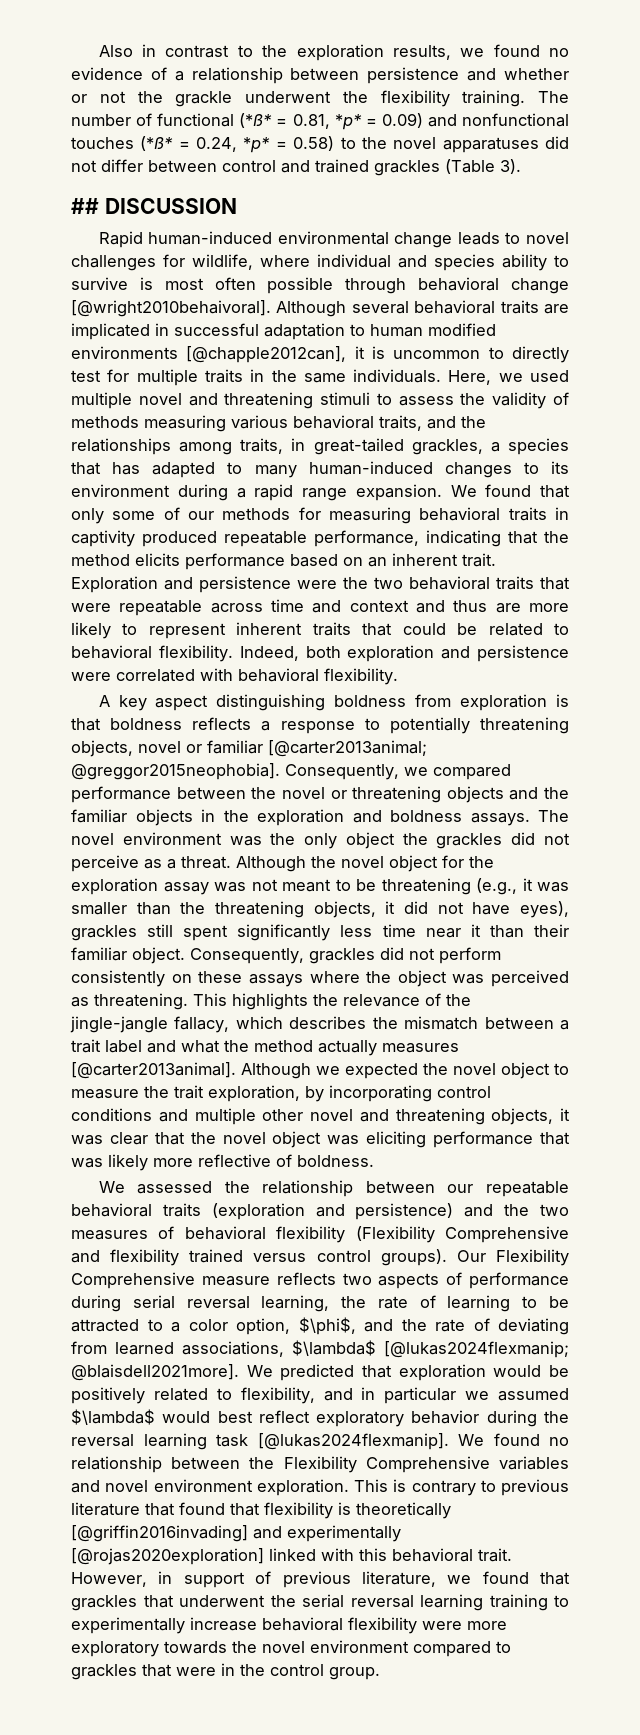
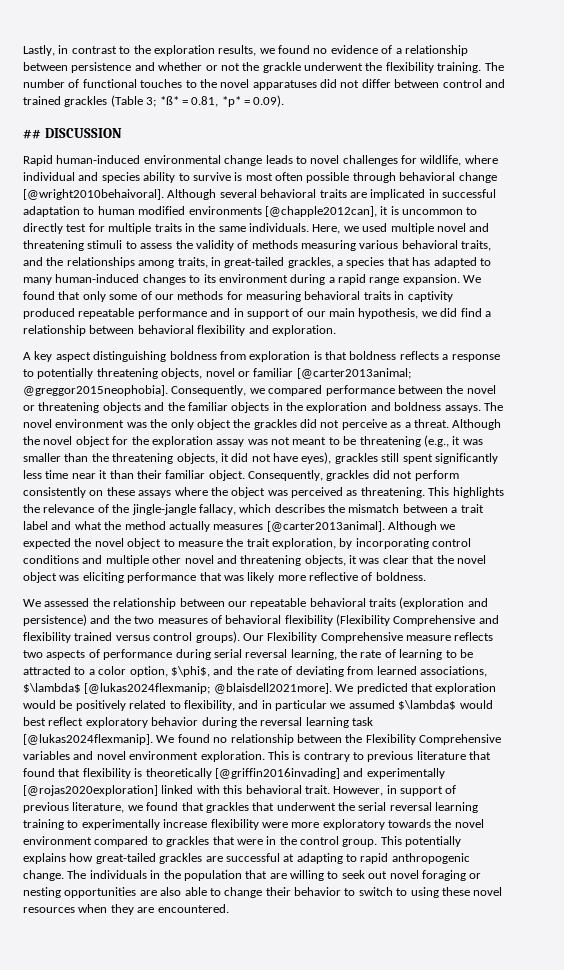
- Also in contrast to the exploration results, we found no evidence of a relationship between persistence and whether or not the grackle underwent the flexibility training.
+ Lastly, in contrast to the exploration results, we found no evidence of a relationship between persistence and whether or not the grackle underwent the flexibility training.
- The number of functional (*ß* = 0.81, *p* = 0.09) and nonfunctional touches (*ß* = 0.24, *p* = 0.58) to the novel apparatuses did not differ between control and trained grackles (Table 3).
+ The number of functional touches to the novel apparatuses did not differ between control and trained grackles (Table 3; *ß* = 0.81, *p* = 0.09).
- We found that only some of our methods for measuring behavioral traits in captivity produced repeatable performance, indicating that the method elicits performance based on an inherent trait. Exploration and persistence were the two behavioral traits that were repeatable across time and context and thus are more likely to represent inherent traits that could be related to behavioral flexibility. Indeed, both exploration and persistence were correlated with behavioral flexibility.
+ We found that only some of our methods for measuring behavioral traits in captivity produced repeatable performance and in support of our main hypothesis, we did find a relationship between behavioral flexibility and exploration.
- However, in support of previous literature, we found that grackles that underwent the serial reversal learning training to experimentally increase behavioral flexibility were more exploratory towards the novel environment compared to grackles that were in the control group.
+ However, in support of previous literature, we found that grackles that underwent the serial reversal learning training to experimentally increase flexibility were more exploratory towards the novel environment compared to grackles that were in the control group.
+ This potentially explains how great-tailed grackles are successful at adapting to rapid anthropogenic change. The individuals in the population that are willing to seek out novel foraging or nesting opportunities are also able to change their behavior to switch to using these novel resources when they are encountered.

